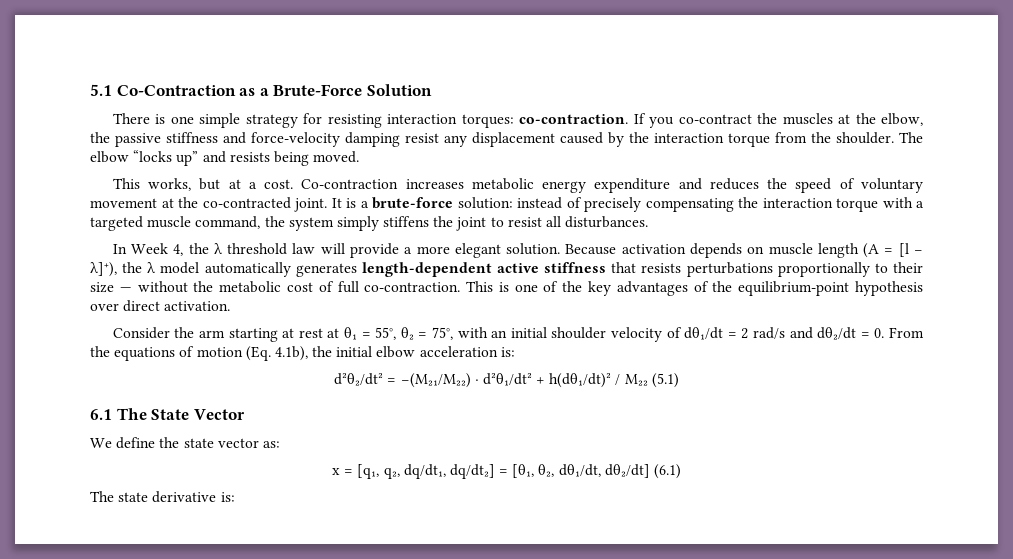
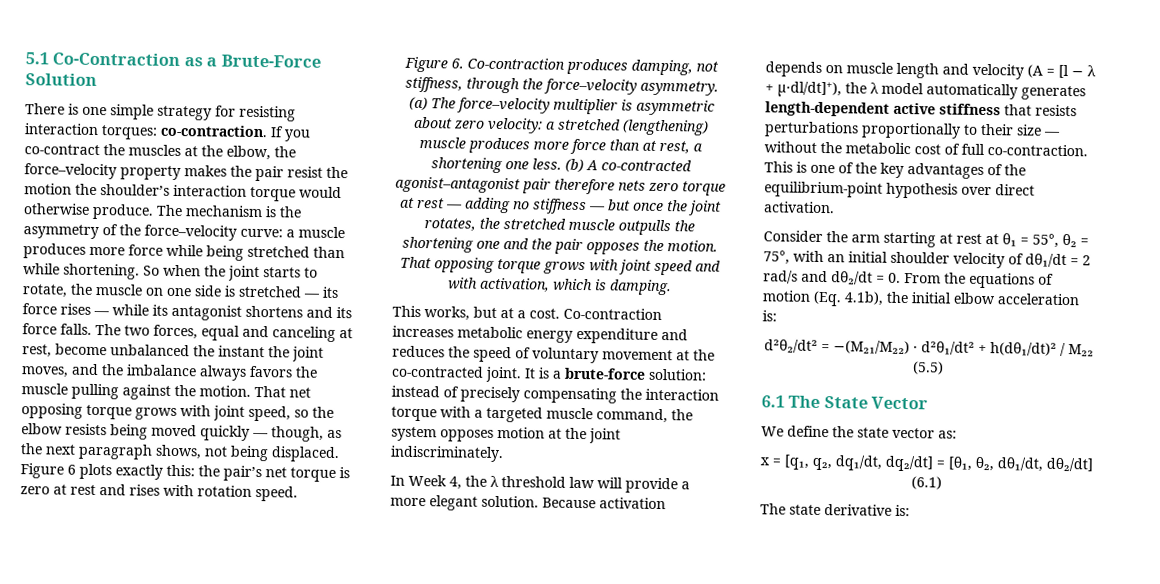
- If you co-contract the muscles at the elbow, the passive stiffness and force-velocity damping resist any displacement caused by the interaction torque from the shoulder. The elbow “locks up” and resists being moved.
+ If you co-contract the muscles at the elbow, the force–velocity property makes the pair resist the motion the shoulder’s interaction torque would otherwise produce. The mechanism is the asymmetry of the force–velocity curve: a muscle produces more force while being stretched than while shortening. So when the joint starts to rotate, the muscle on one side is stretched — its force rises — while its antagonist shortens and its force falls. The two forces, equal and canceling at rest, become unbalanced the instant the joint moves, and the imbalance always favors the muscle pulling against the motion. That net opposing torque grows with joint speed, so the elbow resists being moved quickly — though, as the next paragraph shows, not being displaced. Figure 6 plots exactly this: the pair’s net torque is zero at rest and rises with rotation speed.
+ Figure 6. Co-contraction produces damping, not stiffness, through the force–velocity asymmetry. (a) The force–velocity multiplier is asymmetric about zero velocity: a stretched (lengthening) muscle produces more force than at rest, a shortening one less. (b) A co-contracted agonist–antagonist pair therefore nets zero torque at rest — adding no stiffness — but once the joint rotates, the stretched muscle outpulls the shortening one and the pair opposes the motion. That opposing torque grows with joint speed and with activation, which is damping.
- It is a brute-force solution: instead of precisely compensating the interaction torque with a targeted muscle command, the system simply stiffens the joint to resist all disturbances.
+ It is a brute-force solution: instead of precisely compensating the interaction torque with a targeted muscle command, the system opposes motion at the joint indiscriminately.
- Because activation depends on muscle length (A = [l − λ]⁺), the λ model automatically generates length-dependent active stiffness that resists perturbations proportionally to their size — without the metabolic cost of full co-contraction.
+ Because activation depends on muscle length and velocity (A = [l − λ + μ·dl/dt]⁺), the λ model automatically generates length-dependent active stiffness that resists perturbations proportionally to their size — without the metabolic cost of full co-contraction.
- d²θ₂/dt² = −(M₂₁/M₂₂) · d²θ₁/dt² + h(dθ₁/dt)² / M₂₂ (5.1)
+ d²θ₂/dt² = −(M₂₁/M₂₂) · d²θ₁/dt² + h(dθ₁/dt)² / M₂₂ (5.5)
- x = [q₁, q₂, dq/dt₁, dq/dt₂] = [θ₁, θ₂, dθ₁/dt, dθ₂/dt] (6.1)
+ x = [q₁, q₂, dq₁/dt, dq₂/dt] = [θ₁, θ₂, dθ₁/dt, dθ₂/dt] (6.1)

